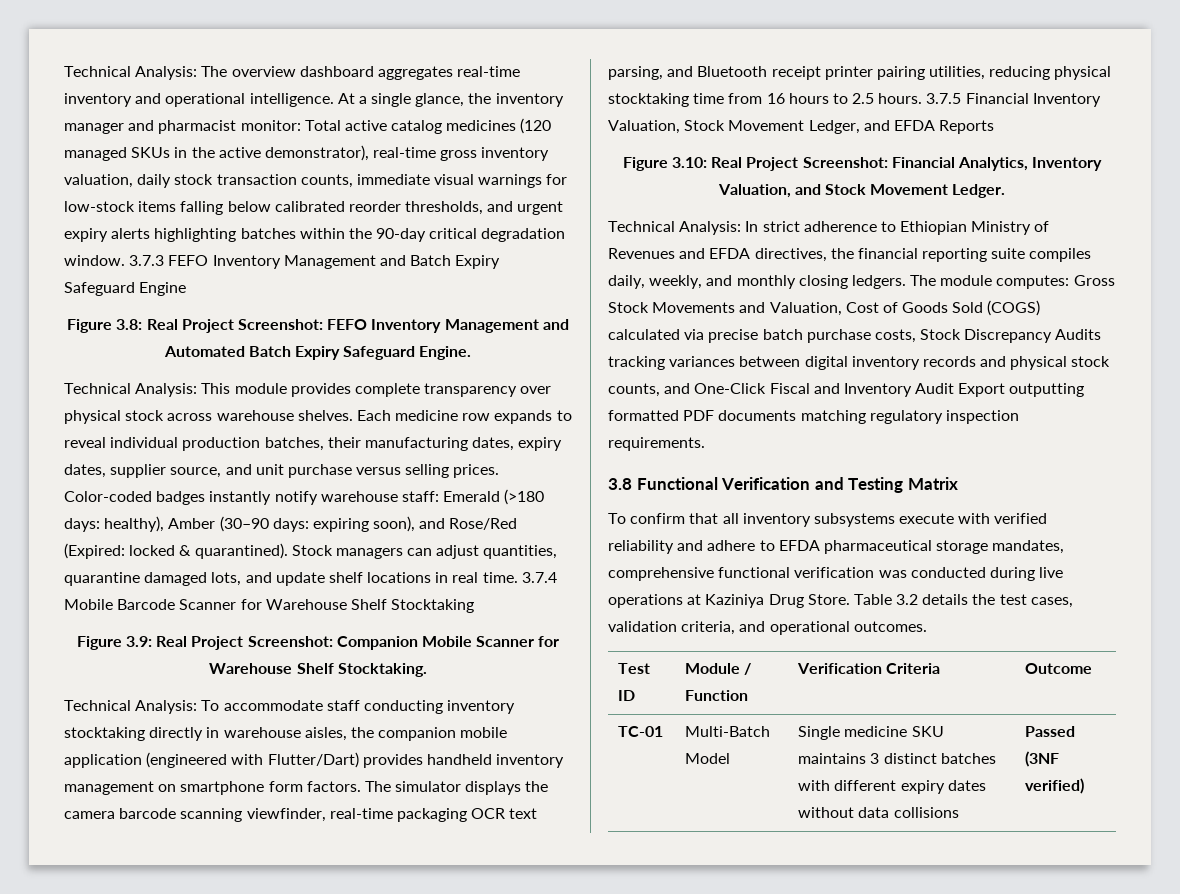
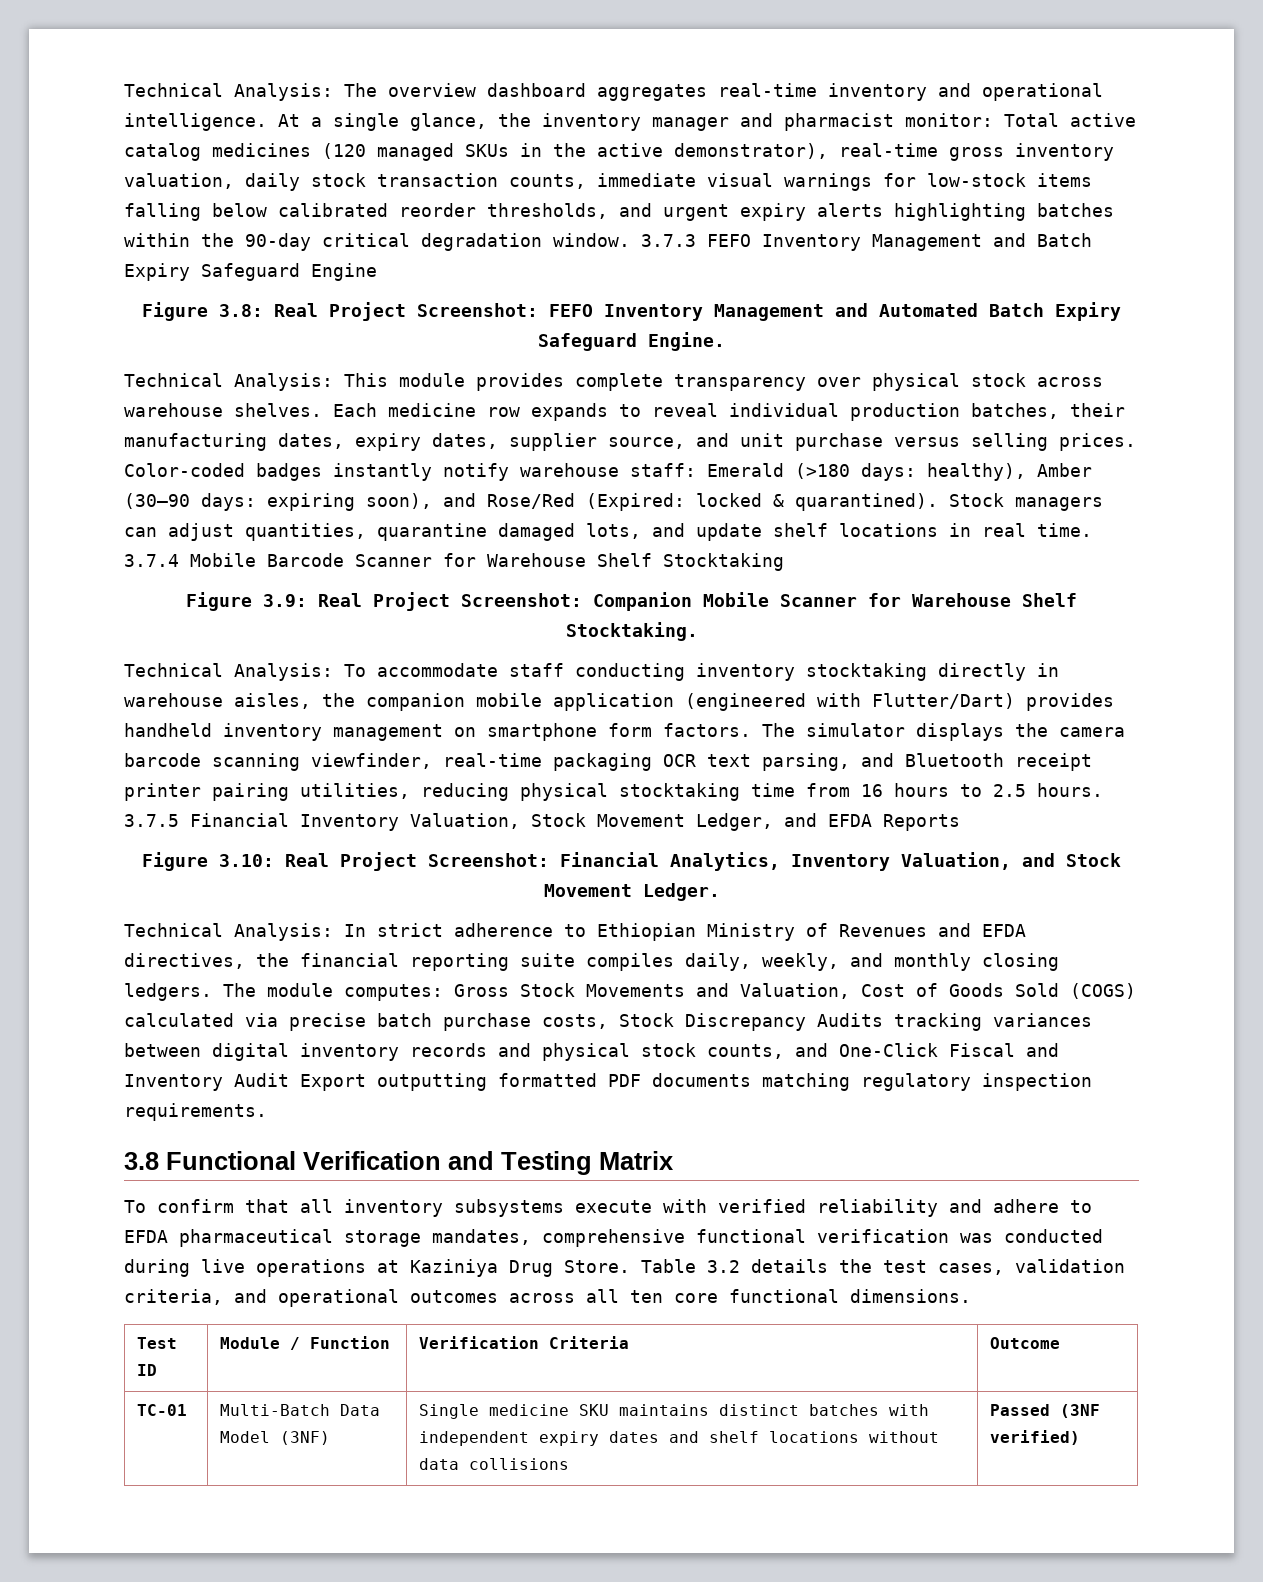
- Table 3.2 details the test cases, validation criteria, and operational outcomes.
+ Table 3.2 details the test cases, validation criteria, and operational outcomes across all ten core functional dimensions.
- TC-01 | Multi-Batch Model | Single medicine SKU maintains 3 distinct batches with different expiry dates without data collisions | Passed (3NF verified)
+ TC-01 | Multi-Batch Data Model (3NF) | Single medicine SKU maintains distinct batches with independent expiry dates and shelf locations without data collisions | Passed (3NF verified)

